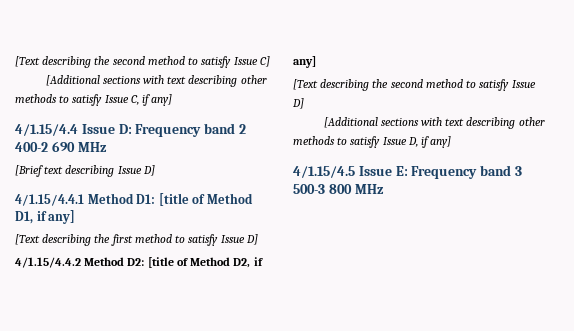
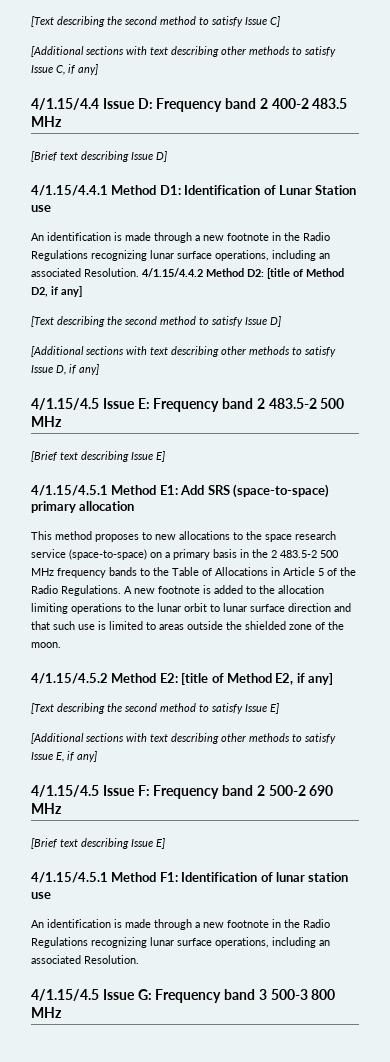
- 4/1.15/4.4 Issue D: Frequency band 2 400-2 690 MHz
+ 4/1.15/4.4 Issue D: Frequency band 2 400-2 483.5 MHz
- 4/1.15/4.4.1 Method D1: [title of Method D1, if any]
- [Text describing the first method to satisfy Issue D]
- 4/1.15/4.4.2 Method D2: [title of Method D2, if any]
+ 4/1.15/4.4.1 Method D1: Identification of Lunar Station use
+ An identification is made through a new footnote in the Radio Regulations recognizing lunar surface operations, including an associated Resolution. 4/1.15/4.4.2 Method D2: [title of Method D2, if any]
- 4/1.15/4.5 Issue E: Frequency band 3 500-3 800 MHz
+ 4/1.15/4.5 Issue E: Frequency band 2 483.5-2 500 MHz
+ [Brief text describing Issue E]
+ 4/1.15/4.5.1 Method E1: Add SRS (space-to-space) primary allocation
+ This method proposes to new allocations to the space research service (space-to-space) on a primary basis in the 2 483.5-2 500 MHz frequency bands to the Table of Allocations in Article 5 of the Radio Regulations. A new footnote is added to the allocation limiting operations to the lunar orbit to lunar surface direction and that such use is limited to areas outside the shielded zone of the moon.
+ 4/1.15/4.5.2 Method E2: [title of Method E2, if any]
+ [Text describing the second method to satisfy Issue E]
+ [Additional sections with text describing other methods to satisfy Issue E, if any]
+ 4/1.15/4.5 Issue F: Frequency band 2 500-2 690 MHz
+ [Brief text describing Issue E]
+ 4/1.15/4.5.1 Method F1: Identification of lunar station use
+ An identification is made through a new footnote in the Radio Regulations recognizing lunar surface operations, including an associated Resolution.
+ 4/1.15/4.5 Issue G: Frequency band 3 500-3 800 MHz

